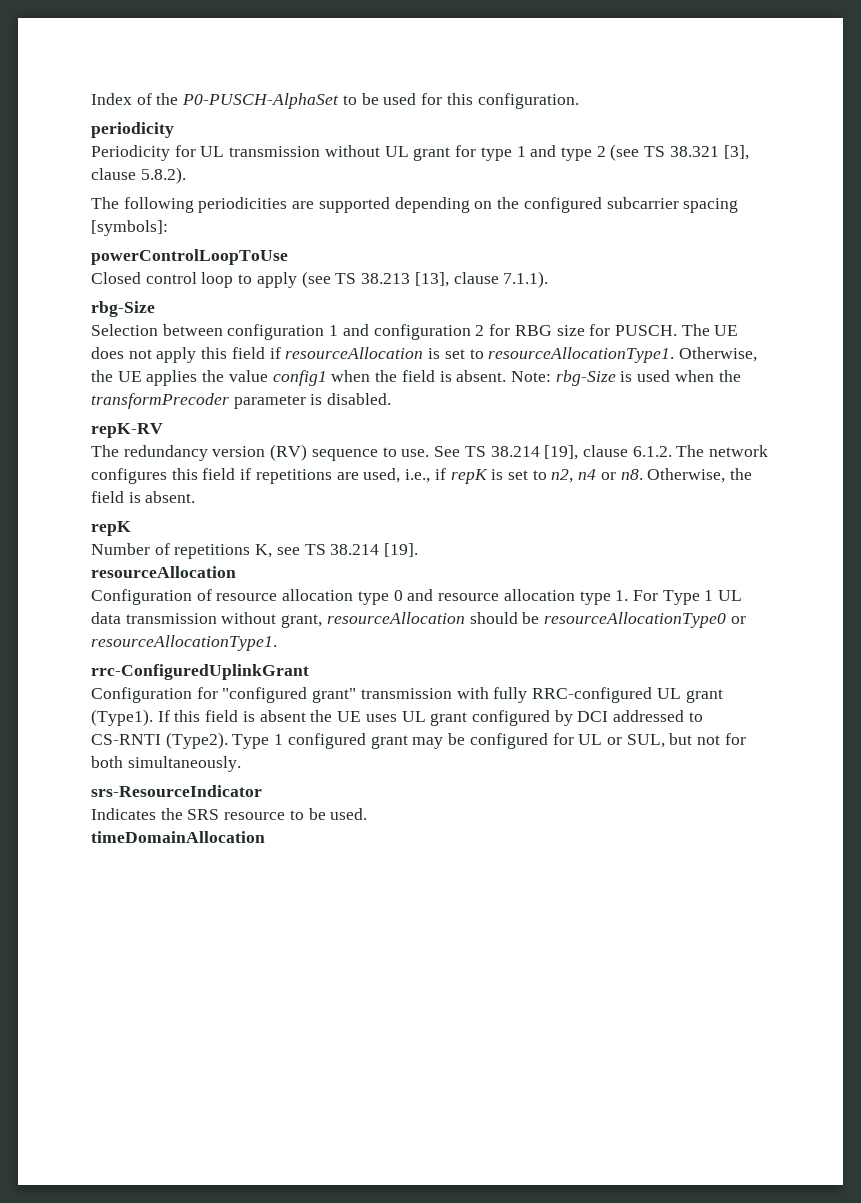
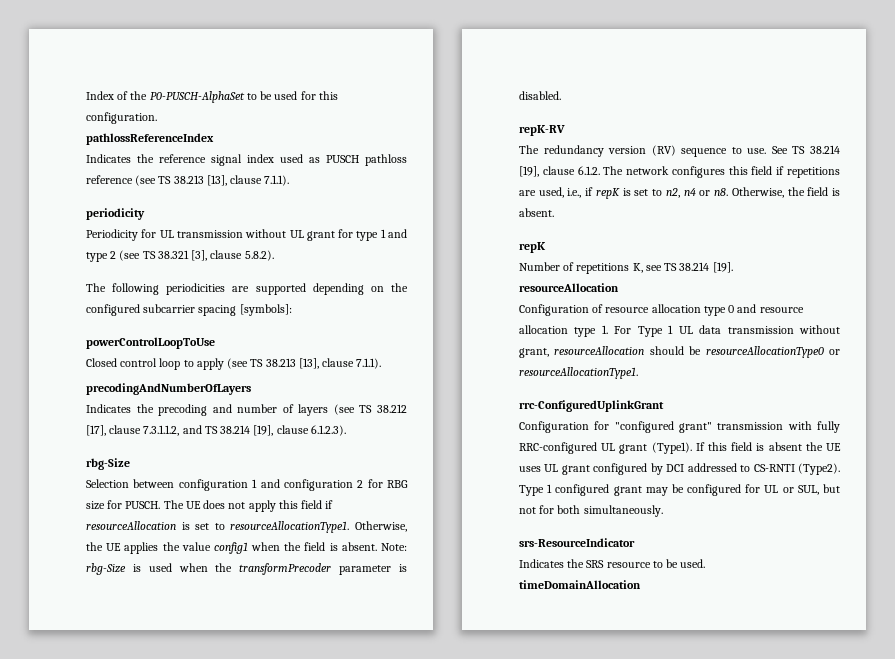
+ pathlossReferenceIndex
+ Indicates the reference signal index used as PUSCH pathloss reference (see TS 38.213 [13], clause 7.1.1).
+ precodingAndNumberOfLayers
+ Indicates the precoding and number of layers (see TS 38.212 [17], clause 7.3.1.1.2, and TS 38.214 [19], clause 6.1.2.3).

